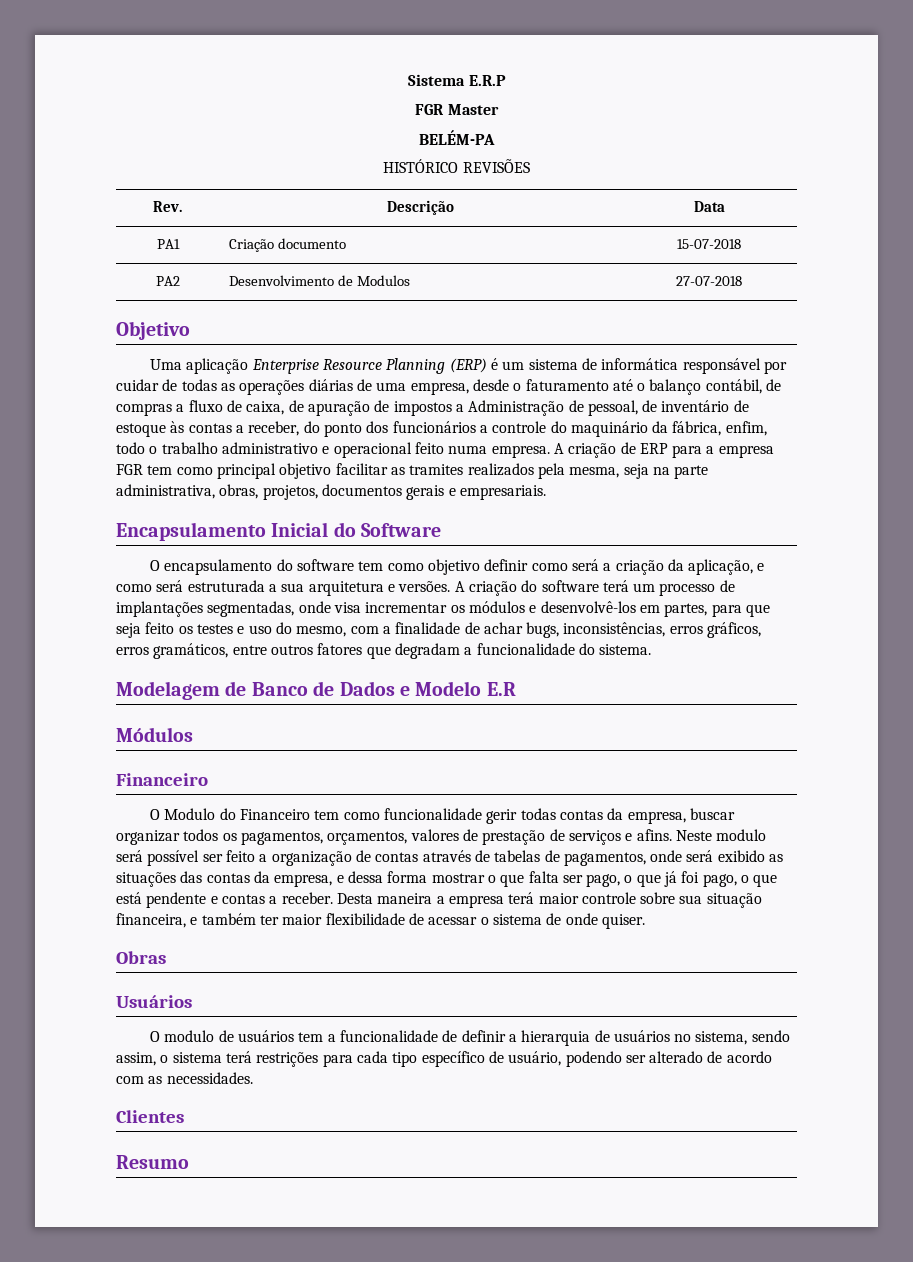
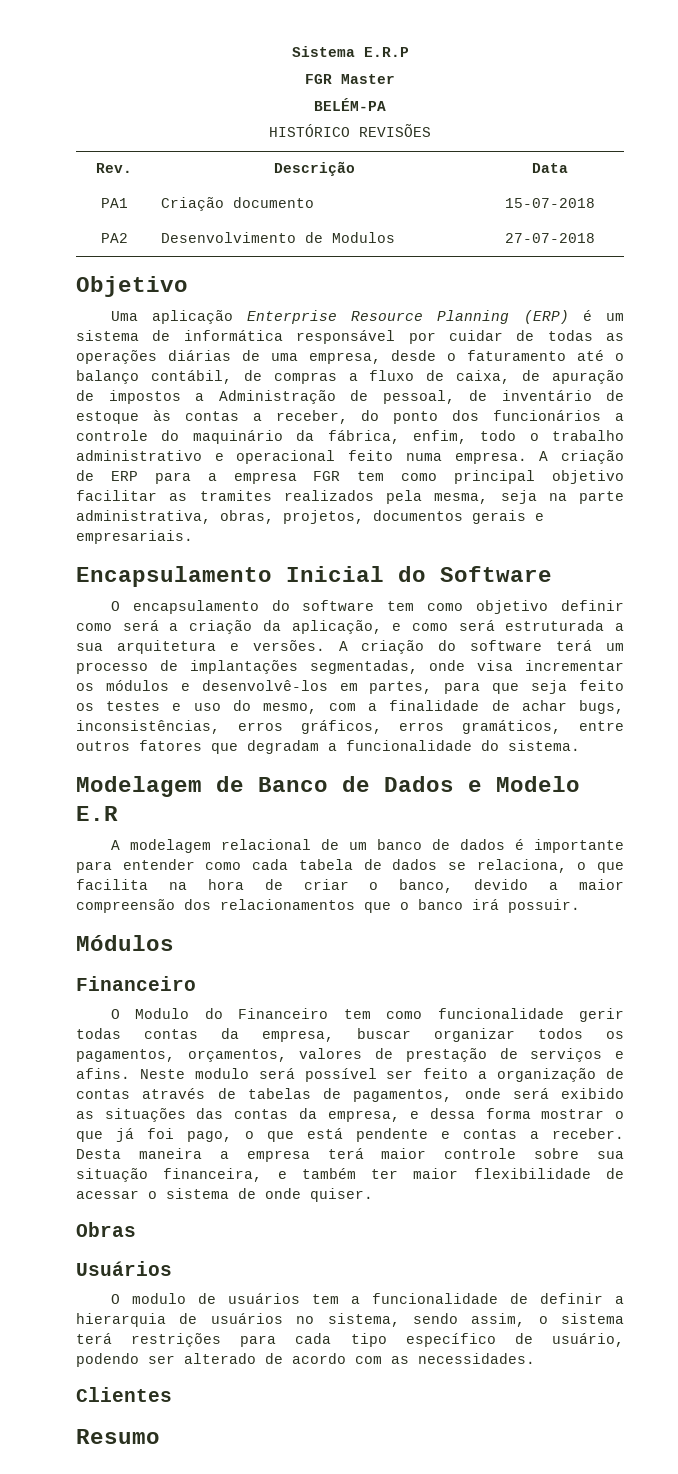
+ A modelagem relacional de um banco de dados é importante para entender como cada tabela de dados se relaciona, o que facilita na hora de criar o banco, devido a maior compreensão dos relacionamentos que o banco irá possuir.
- Neste modulo será possível ser feito a organização de contas através de tabelas de pagamentos, onde será exibido as situações das contas da empresa, e dessa forma mostrar o que falta ser pago, o que já foi pago, o que está pendente e contas a receber.
+ Neste modulo será possível ser feito a organização de contas através de tabelas de pagamentos, onde será exibido as situações das contas da empresa, e dessa forma mostrar o que já foi pago, o que está pendente e contas a receber.

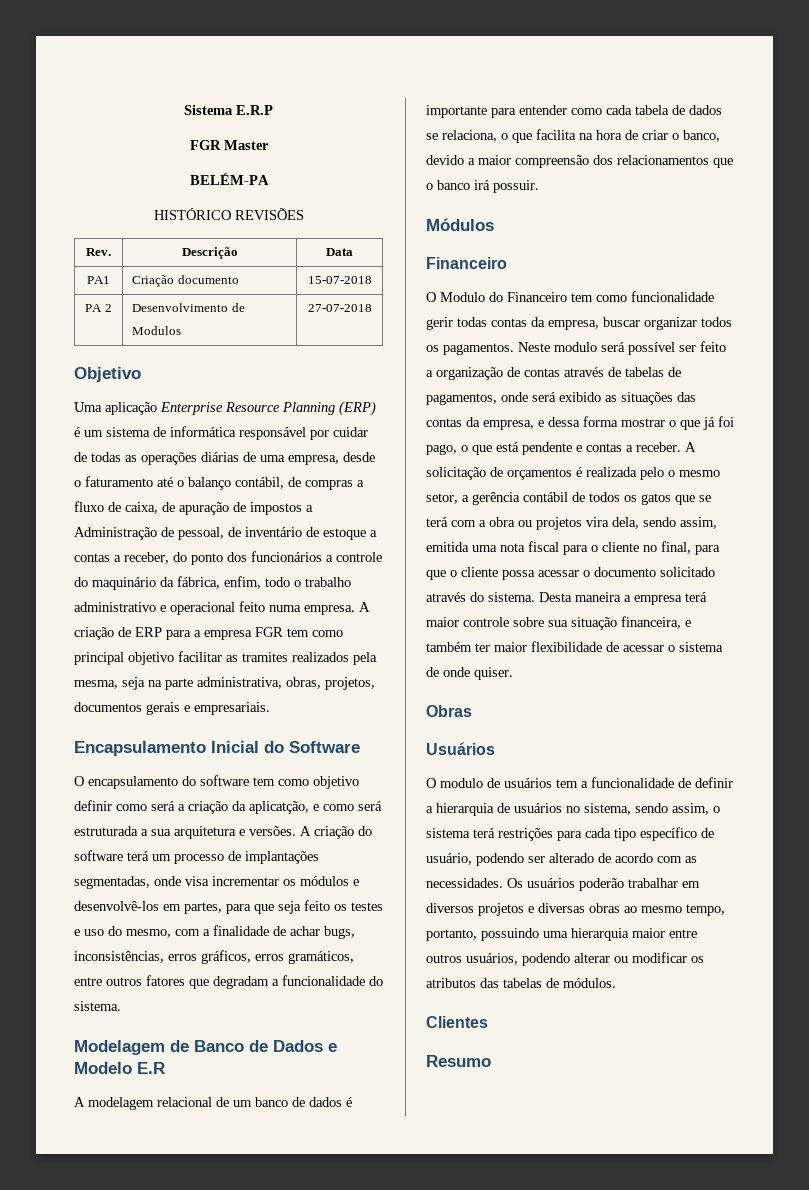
- PA2 | Desenvolvimento de Modulos | 27-07-2018
+ PA 2 | Desenvolvimento de Modulos | 27-07-2018
- Uma aplicação Enterprise Resource Planning (ERP) é um sistema de informática responsável por cuidar de todas as operações diárias de uma empresa, desde o faturamento até o balanço contábil, de compras a fluxo de caixa, de apuração de impostos a Administração de pessoal, de inventário de estoque às contas a receber, do ponto dos funcionários a controle do maquinário da fábrica, enfim, todo o trabalho administrativo e operacional feito numa empresa.
+ Uma aplicação Enterprise Resource Planning (ERP) é um sistema de informática responsável por cuidar de todas as operações diárias de uma empresa, desde o faturamento até o balanço contábil, de compras a fluxo de caixa, de apuração de impostos a Administração de pessoal, de inventário de estoque a contas a receber, do ponto dos funcionários a controle do maquinário da fábrica, enfim, todo o trabalho administrativo e operacional feito numa empresa.
- O encapsulamento do software tem como objetivo definir como será a criação da aplicação, e como será estruturada a sua arquitetura e versões.
+ O encapsulamento do software tem como objetivo definir como será a criação da aplicatção, e como será estruturada a sua arquitetura e versões.
- O Modulo do Financeiro tem como funcionalidade gerir todas contas da empresa, buscar organizar todos os pagamentos, orçamentos, valores de prestação de serviços e afins.
+ O Modulo do Financeiro tem como funcionalidade gerir todas contas da empresa, buscar organizar todos os pagamentos.
+ A solicitação de orçamentos é realizada pelo o mesmo setor, a gerência contábil de todos os gatos que se terá com a obra ou projetos vira dela, sendo assim, emitida uma nota fiscal para o cliente no final, para que o cliente possa acessar o documento solicitado através do sistema.
+ Os usuários poderão trabalhar em diversos projetos e diversas obras ao mesmo tempo, portanto, possuindo uma hierarquia maior entre outros usuários, podendo alterar ou modificar os atributos das tabelas de módulos.

